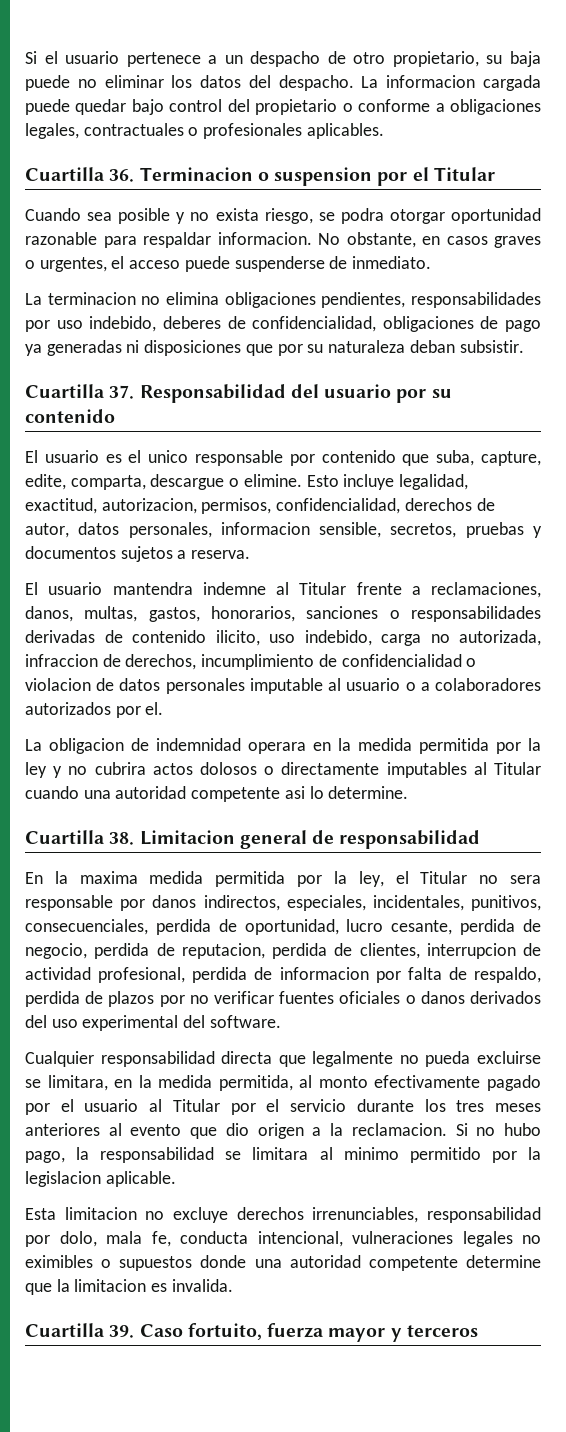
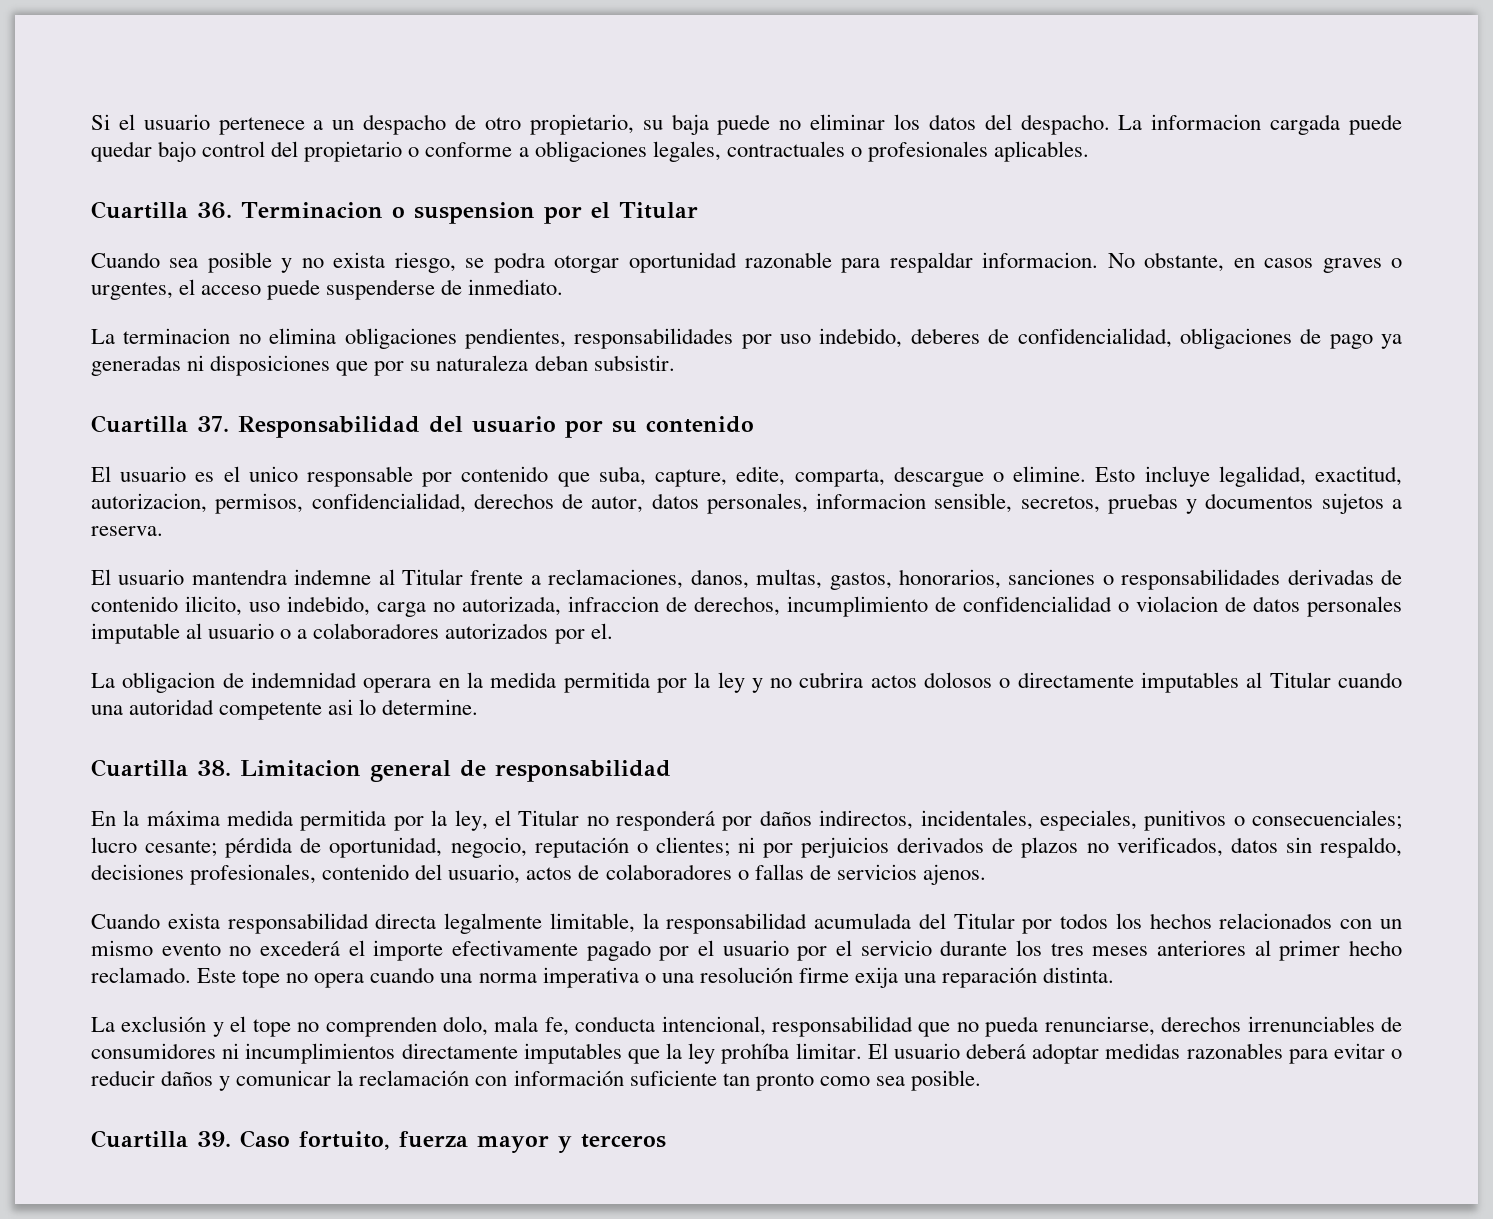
- En la maxima medida permitida por la ley, el Titular no sera responsable por danos indirectos, especiales, incidentales, punitivos, consecuenciales, perdida de oportunidad, lucro cesante, perdida de negocio, perdida de reputacion, perdida de clientes, interrupcion de actividad profesional, perdida de informacion por falta de respaldo, perdida de plazos por no verificar fuentes oficiales o danos derivados del uso experimental del software.
- Cualquier responsabilidad directa que legalmente no pueda excluirse se limitara, en la medida permitida, al monto efectivamente pagado por el usuario al Titular por el servicio durante los tres meses anteriores al evento que dio origen a la reclamacion. Si no hubo pago, la responsabilidad se limitara al minimo permitido por la legislacion aplicable.
- Esta limitacion no excluye derechos irrenunciables, responsabilidad por dolo, mala fe, conducta intencional, vulneraciones legales no eximibles o supuestos donde una autoridad competente determine que la limitacion es invalida.
+ En la máxima medida permitida por la ley, el Titular no responderá por daños indirectos, incidentales, especiales, punitivos o consecuenciales; lucro cesante; pérdida de oportunidad, negocio, reputación o clientes; ni por perjuicios derivados de plazos no verificados, datos sin respaldo, decisiones profesionales, contenido del usuario, actos de colaboradores o fallas de servicios ajenos.
+ Cuando exista responsabilidad directa legalmente limitable, la responsabilidad acumulada del Titular por todos los hechos relacionados con un mismo evento no excederá el importe efectivamente pagado por el usuario por el servicio durante los tres meses anteriores al primer hecho reclamado. Este tope no opera cuando una norma imperativa o una resolución firme exija una reparación distinta.
+ La exclusión y el tope no comprenden dolo, mala fe, conducta intencional, responsabilidad que no pueda renunciarse, derechos irrenunciables de consumidores ni incumplimientos directamente imputables que la ley prohíba limitar. El usuario deberá adoptar medidas razonables para evitar o reducir daños y comunicar la reclamación con información suficiente tan pronto como sea posible.

